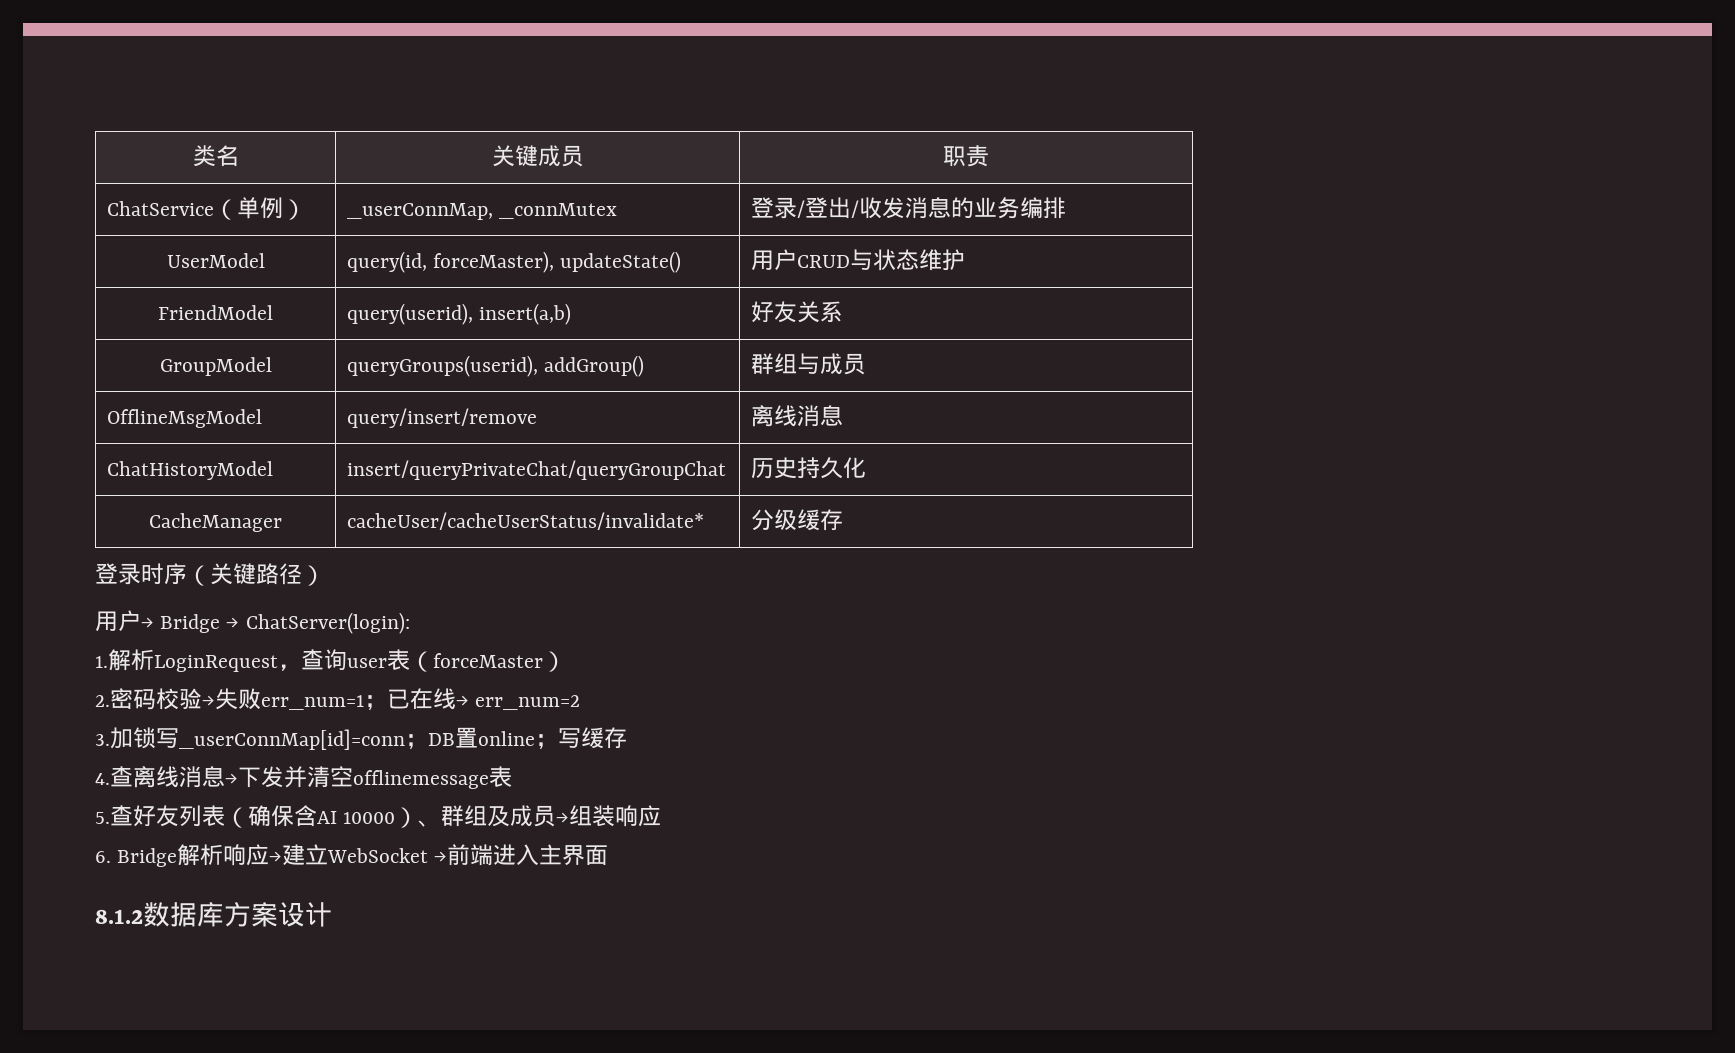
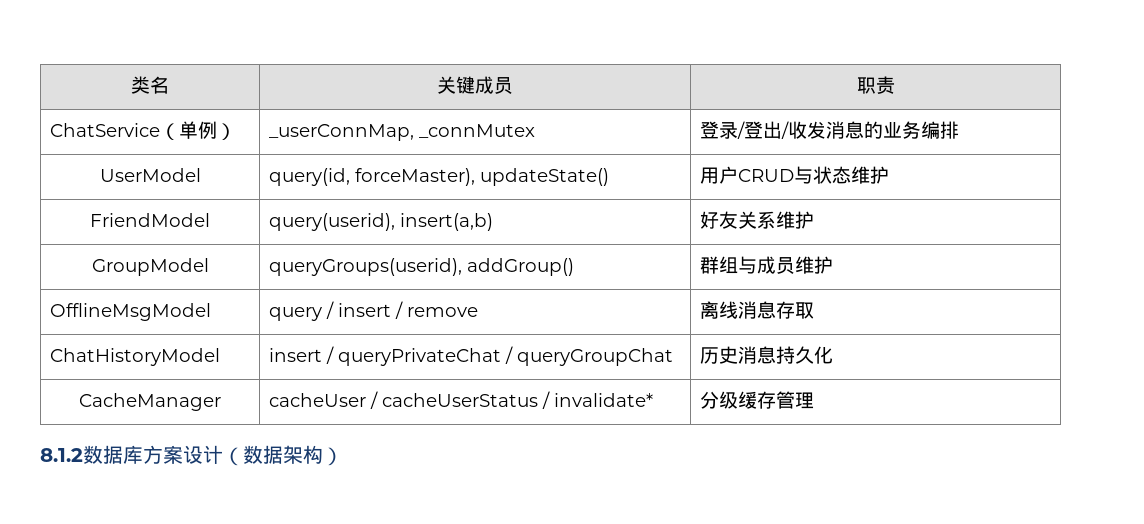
- FriendModel | query(userid), insert(a,b) | 好友关系
+ FriendModel | query(userid), insert(a,b) | 好友关系维护
- GroupModel | queryGroups(userid), addGroup() | 群组与成员
+ GroupModel | queryGroups(userid), addGroup() | 群组与成员维护
- OfflineMsgModel | query/insert/remove | 离线消息
+ OfflineMsgModel | query / insert / remove | 离线消息存取
- ChatHistoryModel | insert/queryPrivateChat/queryGroupChat | 历史持久化
+ ChatHistoryModel | insert / queryPrivateChat / queryGroupChat | 历史消息持久化
- CacheManager | cacheUser/cacheUserStatus/invalidate* | 分级缓存
- 登录时序（关键路径）
- 用户→ Bridge → ChatServer(login):
- 1.解析LoginRequest，查询user表（forceMaster）
- 2.密码校验→失败err_num=1；已在线→ err_num=2
- 3.加锁写_userConnMap[id]=conn；DB置online；写缓存
- 4.查离线消息→下发并清空offlinemessage表
- 5.查好友列表（确保含AI 10000）、群组及成员→组装响应
- 6. Bridge解析响应→建立WebSocket →前端进入主界面
+ CacheManager | cacheUser / cacheUserStatus / invalidate* | 分级缓存管理
- 8.1.2数据库方案设计
+ 8.1.2数据库方案设计（数据架构）

